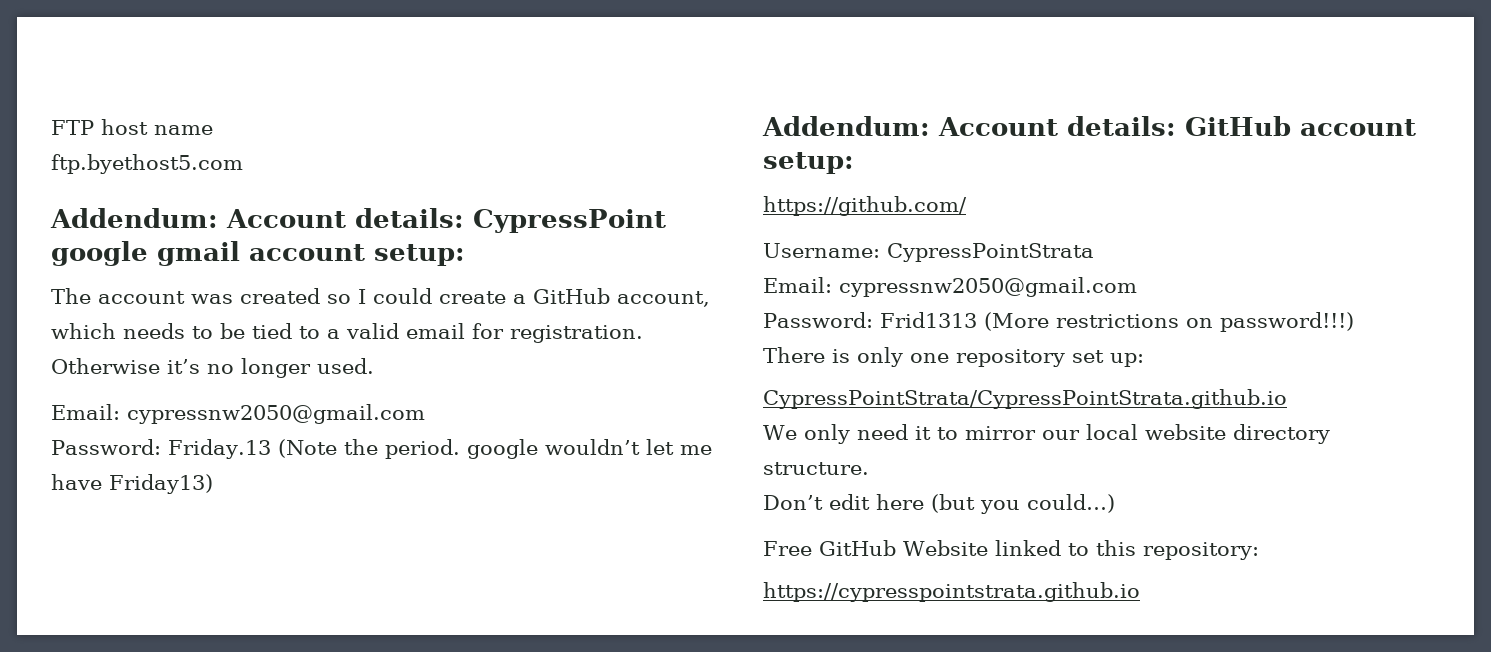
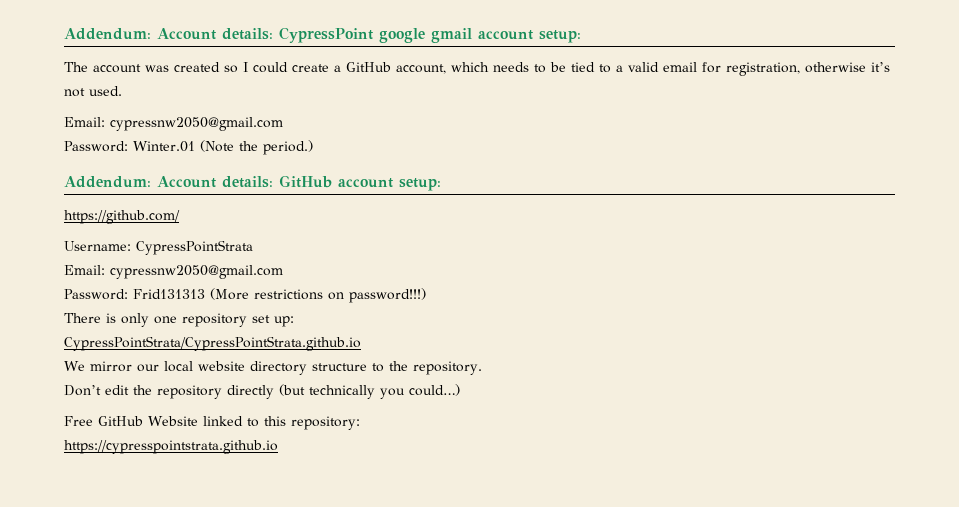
- FTP host name
- ftp.byethost5.com
- The account was created so I could create a GitHub account, which needs to be tied to a valid email for registration. Otherwise it’s no longer used.
+ The account was created so I could create a GitHub account, which needs to be tied to a valid email for registration, otherwise it’s not used.
- Password: Friday.13 (Note the period. google wouldn’t let me have Friday13)
+ Password: Winter.01 (Note the period.)
- Password: Frid1313 (More restrictions on password!!!)
+ Password: Frid131313 (More restrictions on password!!!)
- We only need it to mirror our local website directory structure.
- Don’t edit here (but you could…)
+ We mirror our local website directory structure to the repository.
+ Don’t edit the repository directly (but technically you could…)

